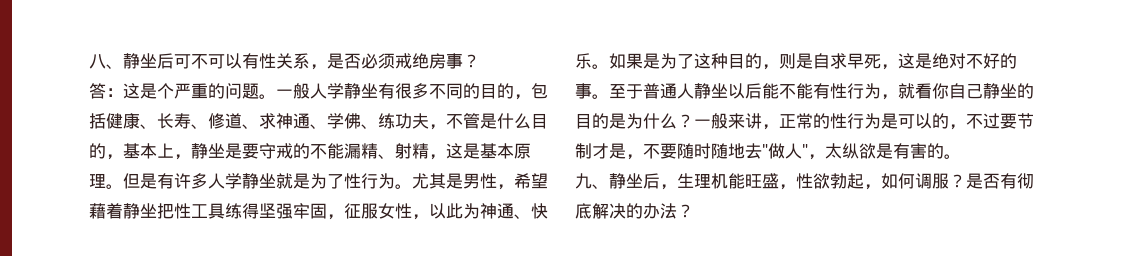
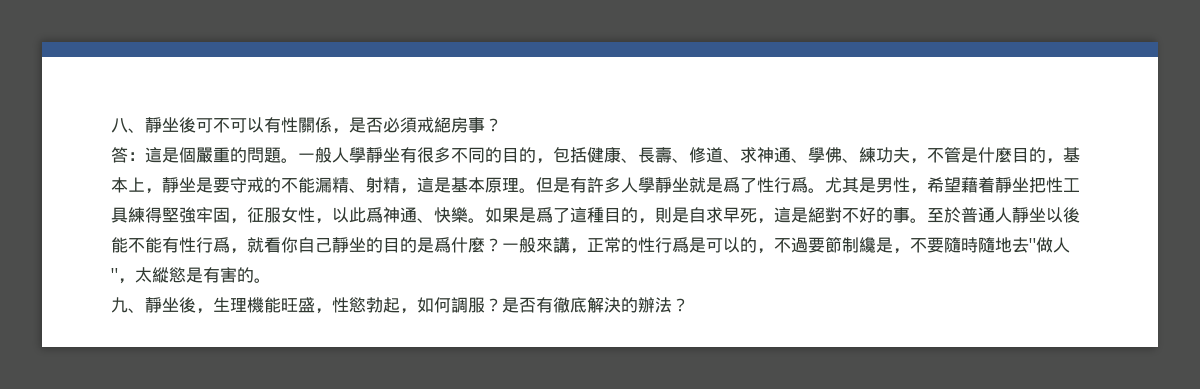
- 八、静坐后可不可以有性关系，是否必须戒绝房事？
+ 八、靜坐後可不可以有性關係，是否必須戒絕房事？
- 答：这是个严重的问题。
+ 答：這是個嚴重的問題。
- 一般人学静坐有很多不同的目的，包括健康、长寿、修道、求神通、学佛、练功夫，不管是什么目的，基本上，静坐是要守戒的不能漏精、射精，这是基本原理。
+ 一般人學靜坐有很多不同的目的，包括健康、長壽、修道、求神通、學佛、練功夫，不管是什麼目的，基本上，靜坐是要守戒的不能漏精、射精，這是基本原理。
- 但是有许多人学静坐就是为了性行为。
+ 但是有許多人學靜坐就是爲了性行爲。
- 尤其是男性，希望藉着静坐把性工具练得坚强牢固，征服女性，以此为神通、快乐。
+ 尤其是男性，希望藉着靜坐把性工具練得堅強牢固，征服女性，以此爲神通、快樂。
- 如果是为了这种目的，则是自求早死，这是绝对不好的事。
+ 如果是爲了這種目的，則是自求早死，這是絕對不好的事。
- 至于普通人静坐以后能不能有性行为，就看你自己静坐的目的是为什么？一般来讲，正常的性行为是可以的，不过要节制才是，不要随时随地去"做人"，太纵欲是有害的。
+ 至於普通人靜坐以後能不能有性行爲，就看你自己靜坐的目的是爲什麼？一般來講，正常的性行爲是可以的，不過要節制纔是，不要隨時隨地去"做人"，太縱慾是有害的。
- 九、静坐后，生理机能旺盛，性欲勃起，如何调服？
+ 九、靜坐後，生理機能旺盛，性慾勃起，如何調服？
- 是否有彻底解决的办法？
+ 是否有徹底解決的辦法？

